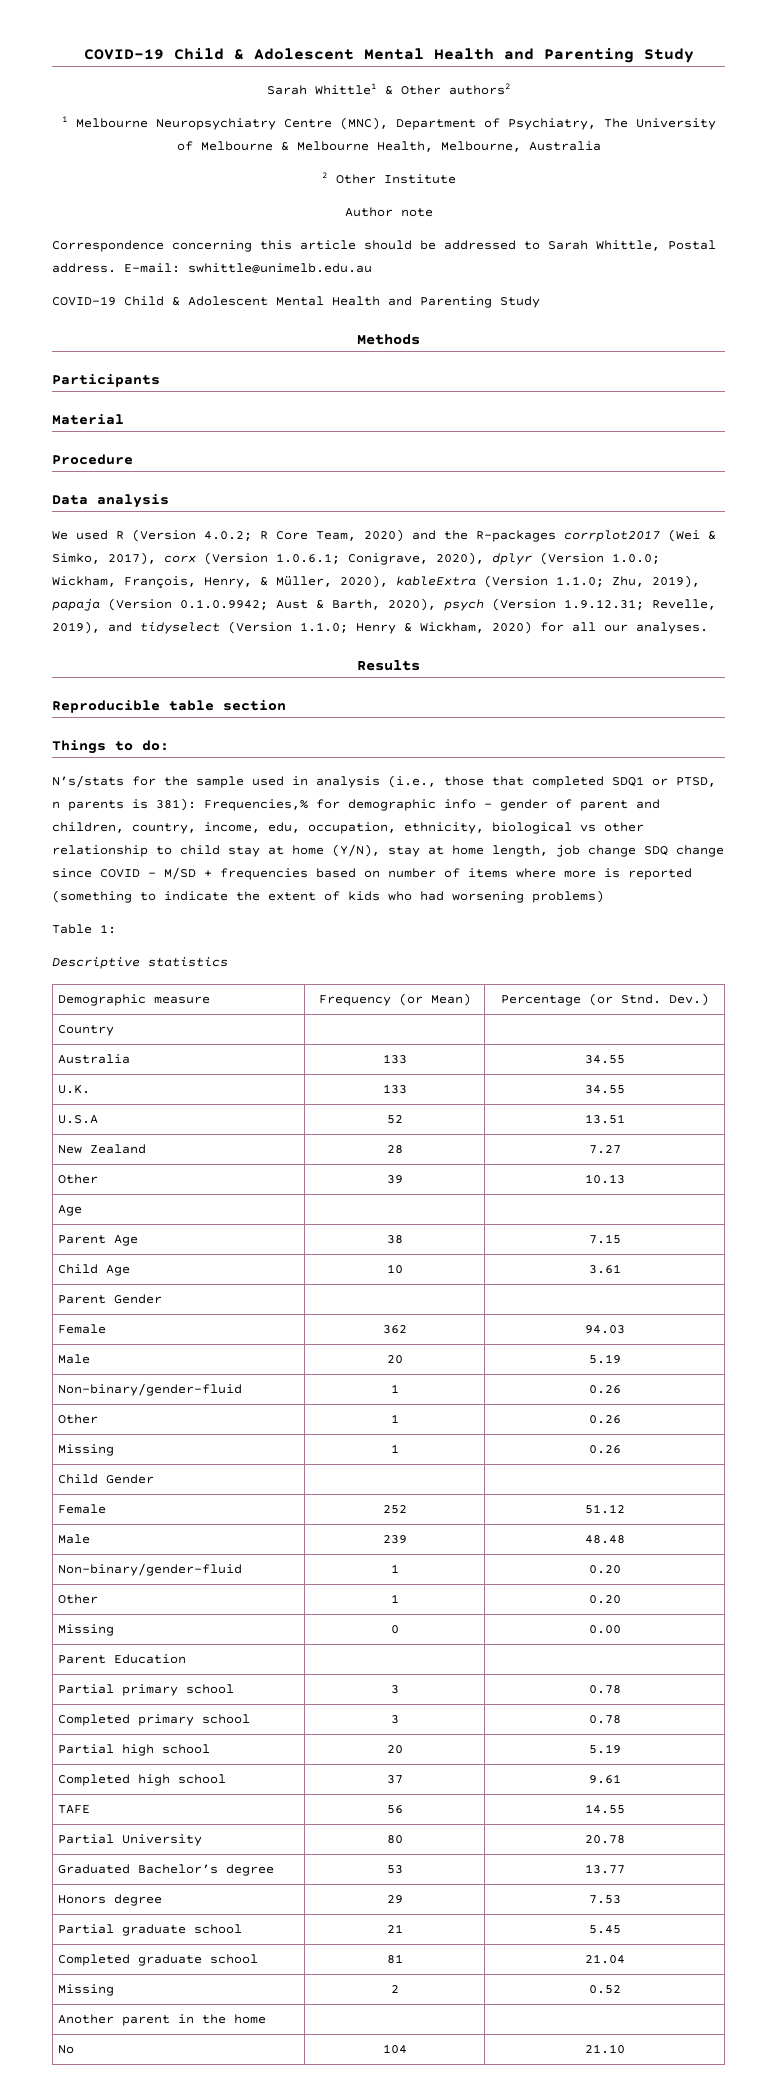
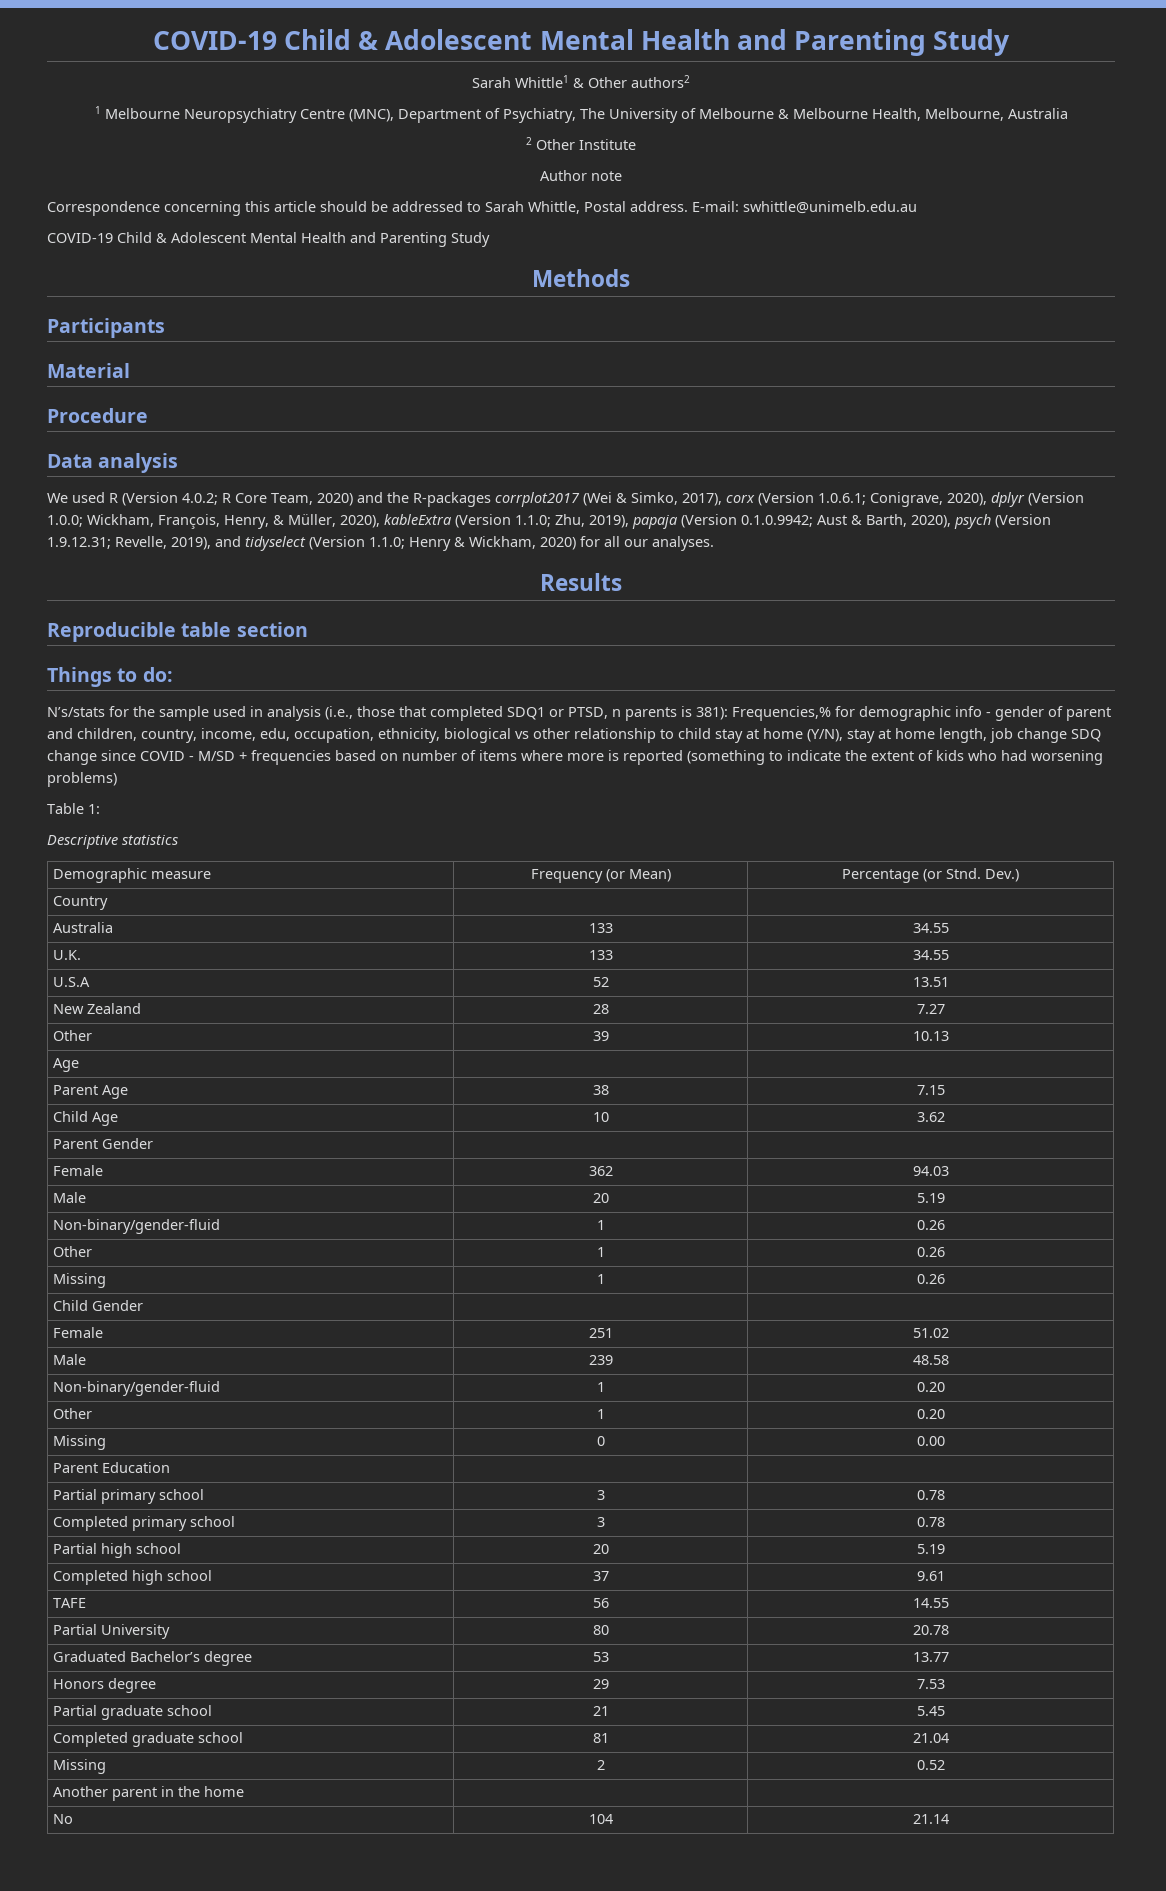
- Child Age | 10 | 3.61
+ Child Age | 10 | 3.62
- Female | 252 | 51.12
+ Female | 251 | 51.02
- Male | 239 | 48.48
+ Male | 239 | 48.58
- No | 104 | 21.10
+ No | 104 | 21.14

